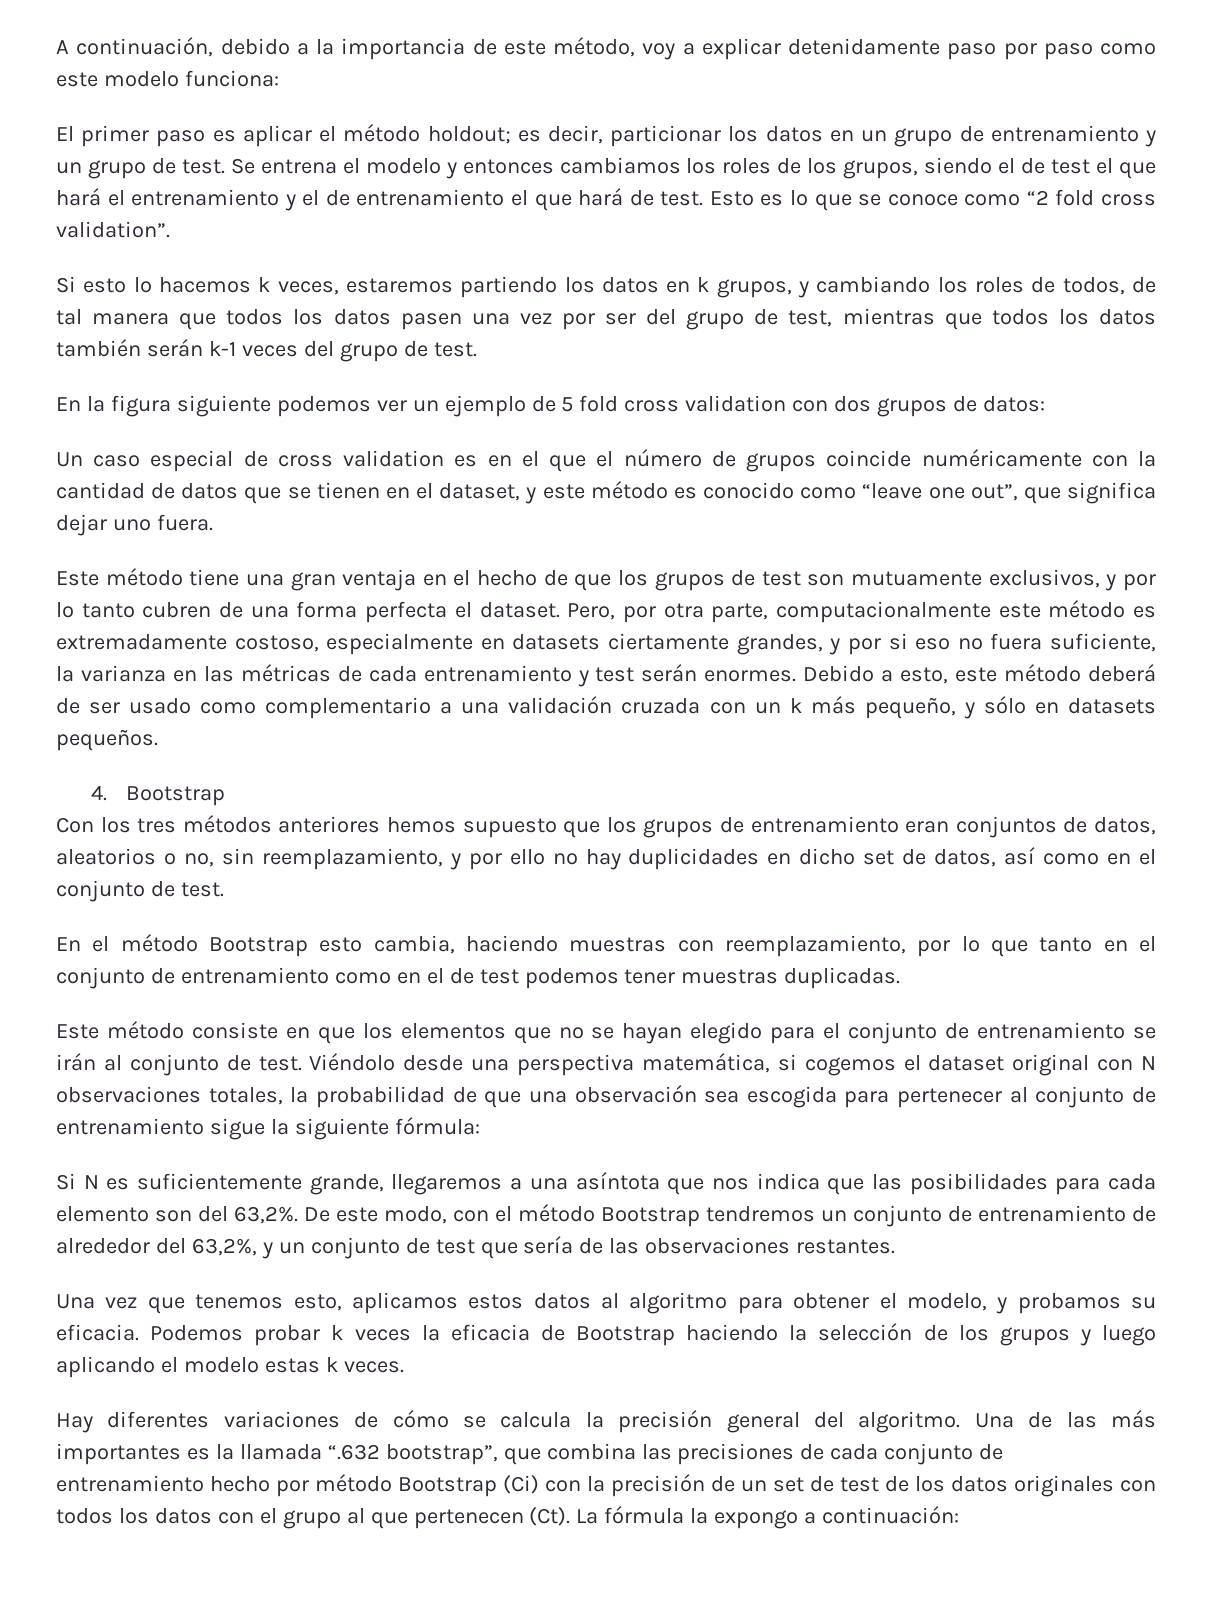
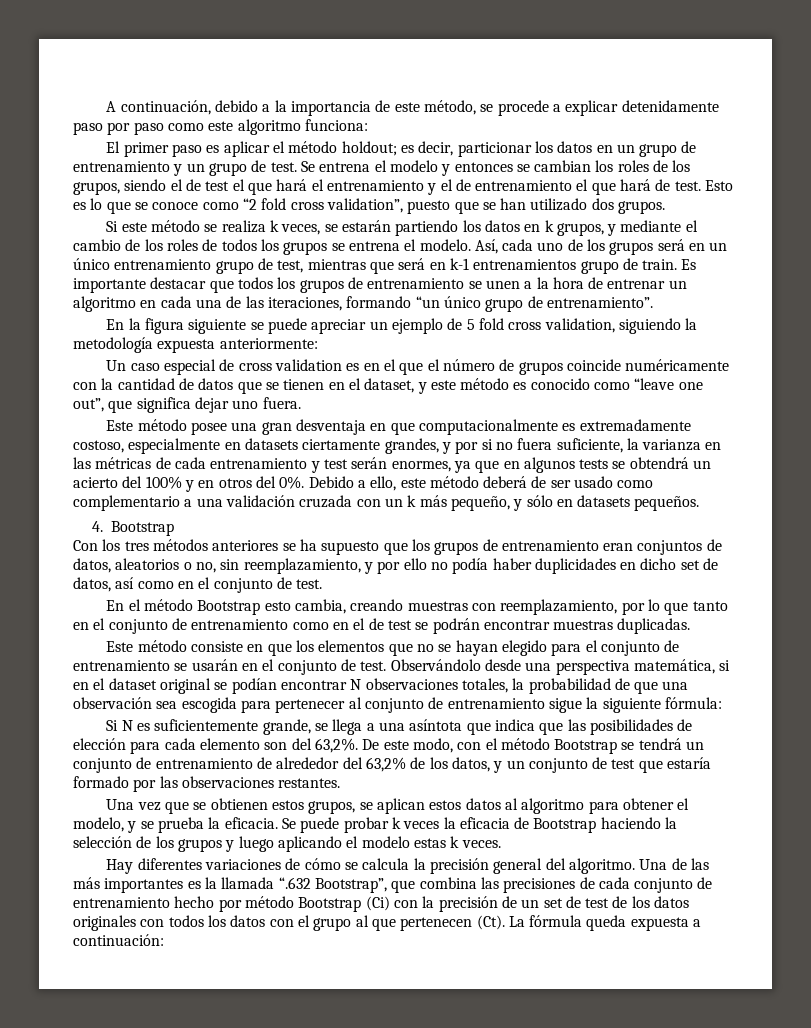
- A continuación, debido a la importancia de este método, voy a explicar detenidamente paso por paso como este modelo funciona:
+ A continuación, debido a la importancia de este método, se procede a explicar detenidamente paso por paso como este algoritmo funciona:
- Se entrena el modelo y entonces cambiamos los roles de los grupos, siendo el de test el que hará el entrenamiento y el de entrenamiento el que hará de test.
+ Se entrena el modelo y entonces se cambian los roles de los grupos, siendo el de test el que hará el entrenamiento y el de entrenamiento el que hará de test.
- Esto es lo que se conoce como “2 fold cross validation”.
- Si esto lo hacemos k veces, estaremos partiendo los datos en k grupos, y cambiando los roles de todos, de tal manera que todos los datos pasen una vez por ser del grupo de test, mientras que todos los datos también serán k-1 veces del grupo de test.
+ Esto es lo que se conoce como “2 fold cross validation”, puesto que se han utilizado dos grupos.
+ Si este método se realiza k veces, se estarán partiendo los datos en k grupos, y mediante el cambio de los roles de todos los grupos se entrena el modelo. Así, cada uno de los grupos será en un único entrenamiento grupo de test, mientras que será en k-1 entrenamientos grupo de train. Es importante destacar que todos los grupos de entrenamiento se unen a la hora de entrenar un algoritmo en cada una de las iteraciones, formando “un único grupo de entrenamiento”.
- En la figura siguiente podemos ver un ejemplo de 5 fold cross validation con dos grupos de datos:
+ En la figura siguiente se puede apreciar un ejemplo de 5 fold cross validation, siguiendo la metodología expuesta anteriormente:
- Este método tiene una gran ventaja en el hecho de que los grupos de test son mutuamente exclusivos, y por lo tanto cubren de una forma perfecta el dataset. Pero, por otra parte, computacionalmente este método es extremadamente costoso, especialmente en datasets ciertamente grandes, y por si eso no fuera suficiente, la varianza en las métricas de cada entrenamiento y test serán enormes.
+ Este método posee una gran desventaja en que computacionalmente es extremadamente costoso, especialmente en datasets ciertamente grandes, y por si no fuera suficiente, la varianza en las métricas de cada entrenamiento y test serán enormes, ya que en algunos tests se obtendrá un acierto del 100% y en otros del 0%.
- Debido a esto, este método deberá de ser usado como complementario a una validación cruzada con un k más pequeño, y sólo en datasets pequeños.
+ Debido a ello, este método deberá de ser usado como complementario a una validación cruzada con un k más pequeño, y sólo en datasets pequeños.
- Con los tres métodos anteriores hemos supuesto que los grupos de entrenamiento eran conjuntos de datos, aleatorios o no, sin reemplazamiento, y por ello no hay duplicidades en dicho set de datos, así como en el conjunto de test.
+ Con los tres métodos anteriores se ha supuesto que los grupos de entrenamiento eran conjuntos de datos, aleatorios o no, sin reemplazamiento, y por ello no podía haber duplicidades en dicho set de datos, así como en el conjunto de test.
- En el método Bootstrap esto cambia, haciendo muestras con reemplazamiento, por lo que tanto en el conjunto de entrenamiento como en el de test podemos tener muestras duplicadas.
+ En el método Bootstrap esto cambia, creando muestras con reemplazamiento, por lo que tanto en el conjunto de entrenamiento como en el de test se podrán encontrar muestras duplicadas.
- Este método consiste en que los elementos que no se hayan elegido para el conjunto de entrenamiento se irán al conjunto de test. Viéndolo desde una perspectiva matemática, si cogemos el dataset original con N observaciones totales, la probabilidad de que una observación sea escogida para pertenecer al conjunto de entrenamiento sigue la siguiente fórmula:
+ Este método consiste en que los elementos que no se hayan elegido para el conjunto de entrenamiento se usarán en el conjunto de test. Observándolo desde una perspectiva matemática, si en el dataset original se podían encontrar N observaciones totales, la probabilidad de que una observación sea escogida para pertenecer al conjunto de entrenamiento sigue la siguiente fórmula:
- Si N es suficientemente grande, llegaremos a una asíntota que nos indica que las posibilidades para cada elemento son del 63,2%.
+ Si N es suficientemente grande, se llega a una asíntota que indica que las posibilidades de elección para cada elemento son del 63,2%.
- De este modo, con el método Bootstrap tendremos un conjunto de entrenamiento de alrededor del 63,2%, y un conjunto de test que sería de las observaciones restantes.
+ De este modo, con el método Bootstrap se tendrá un conjunto de entrenamiento de alrededor del 63,2% de los datos, y un conjunto de test que estaría formado por las observaciones restantes.
- Una vez que tenemos esto, aplicamos estos datos al algoritmo para obtener el modelo, y probamos su eficacia. Podemos probar k veces la eficacia de Bootstrap haciendo la selección de los grupos y luego aplicando el modelo estas k veces.
+ Una vez que se obtienen estos grupos, se aplican estos datos al algoritmo para obtener el modelo, y se prueba la eficacia. Se puede probar k veces la eficacia de Bootstrap haciendo la selección de los grupos y luego aplicando el modelo estas k veces.
- Una de las más importantes es la llamada “.632 bootstrap”, que combina las precisiones de cada conjunto de entrenamiento hecho por método Bootstrap (Ci) con la precisión de un set de test de los datos originales con todos los datos con el grupo al que pertenecen (Ct). La fórmula la expongo a continuación:
+ Una de las más importantes es la llamada “.632 Bootstrap”, que combina las precisiones de cada conjunto de entrenamiento hecho por método Bootstrap (Ci) con la precisión de un set de test de los datos originales con todos los datos con el grupo al que pertenecen (Ct). La fórmula queda expuesta a continuación:

